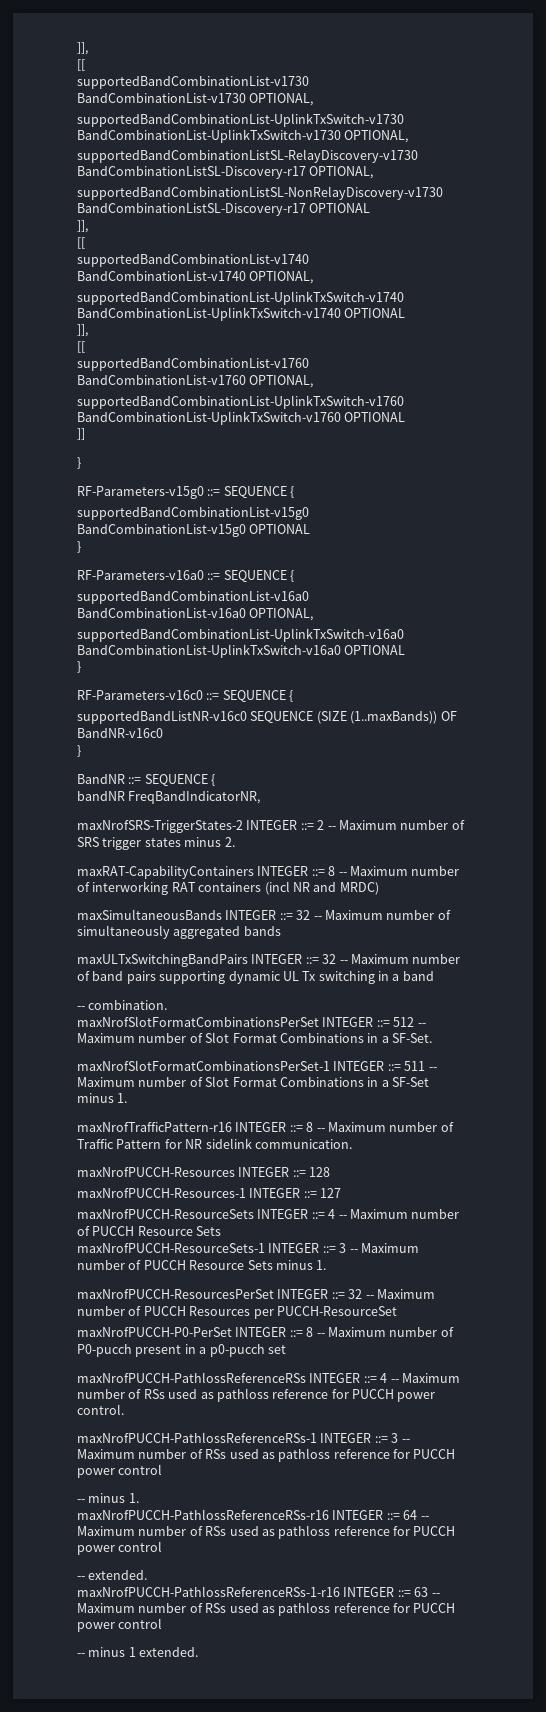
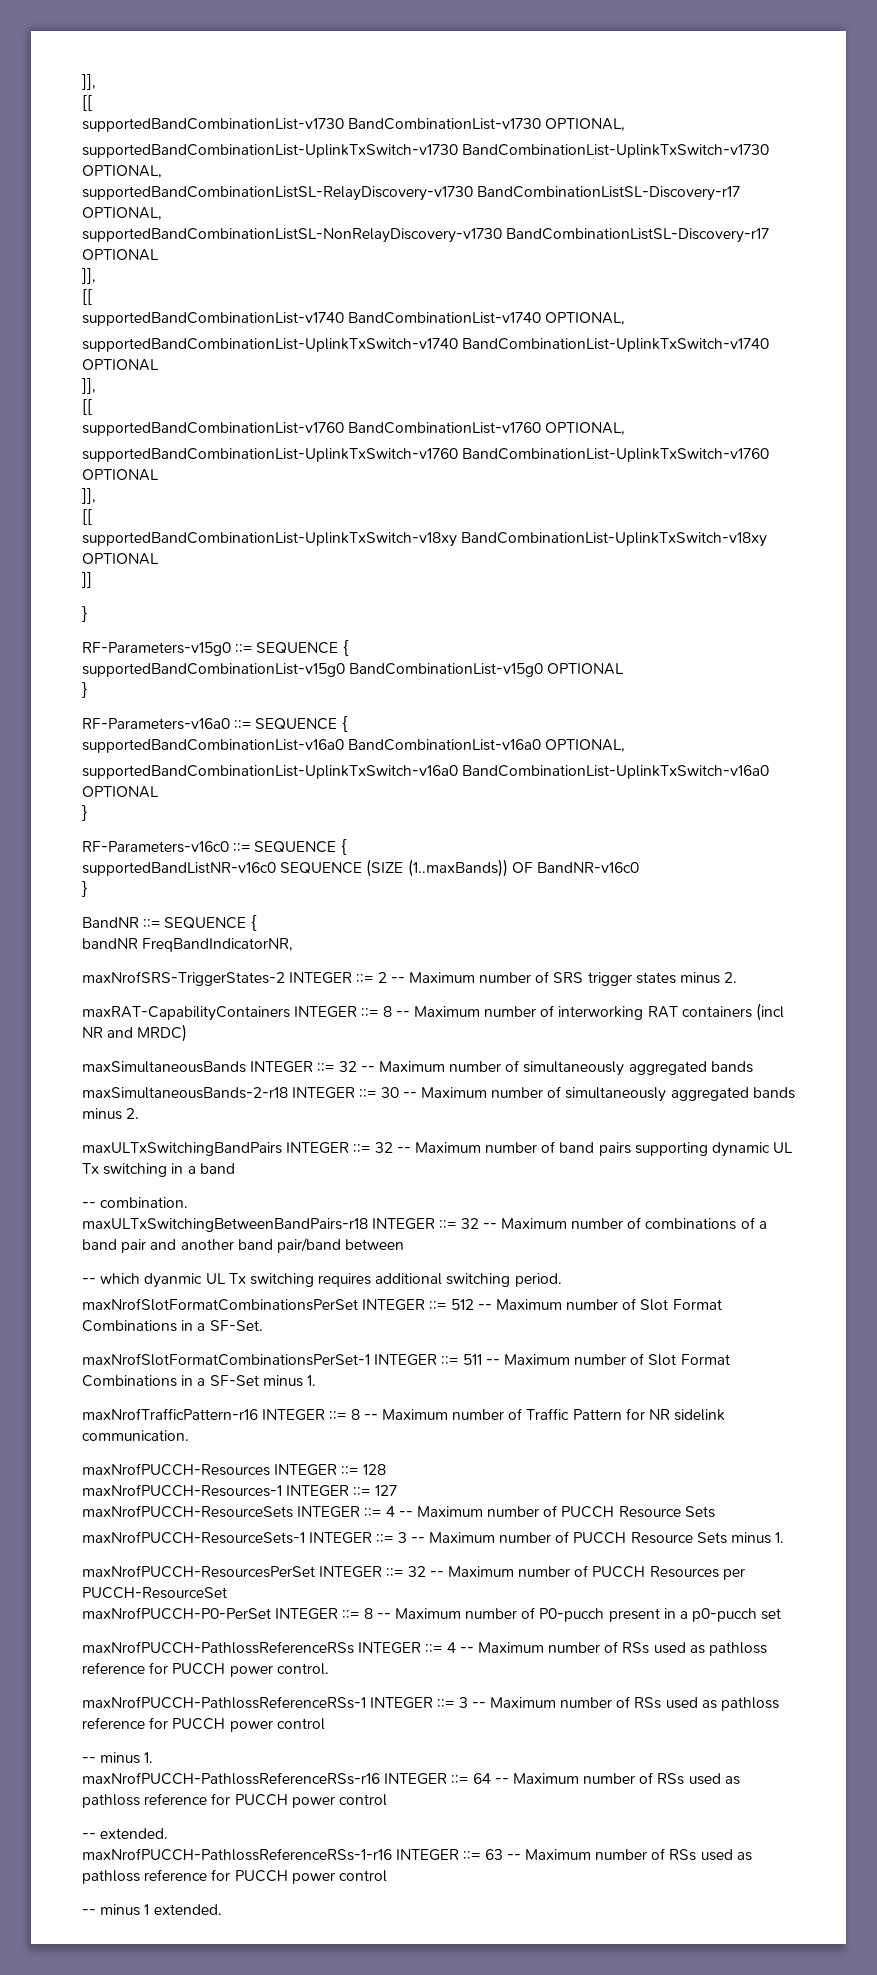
  supportedBandCombinationList-UplinkTxSwitch-v1760 BandCombinationList-UplinkTxSwitch-v1760 OPTIONAL
+ ]],
+ [[
+ supportedBandCombinationList-UplinkTxSwitch-v18xy BandCombinationList-UplinkTxSwitch-v18xy OPTIONAL
+ maxSimultaneousBands-2-r18 INTEGER ::= 30 -- Maximum number of simultaneously aggregated bands minus 2.
+ maxULTxSwitchingBetweenBandPairs-r18 INTEGER ::= 32 -- Maximum number of combinations of a band pair and another band pair/band between
+ -- which dyanmic UL Tx switching requires additional switching period.

